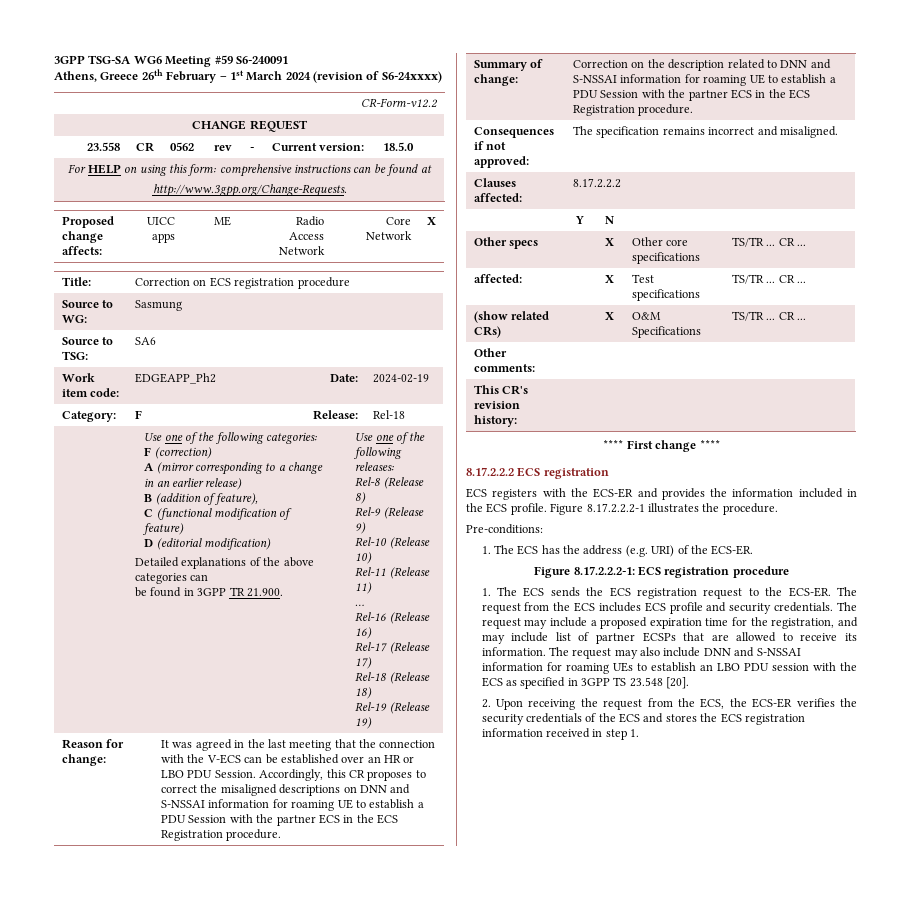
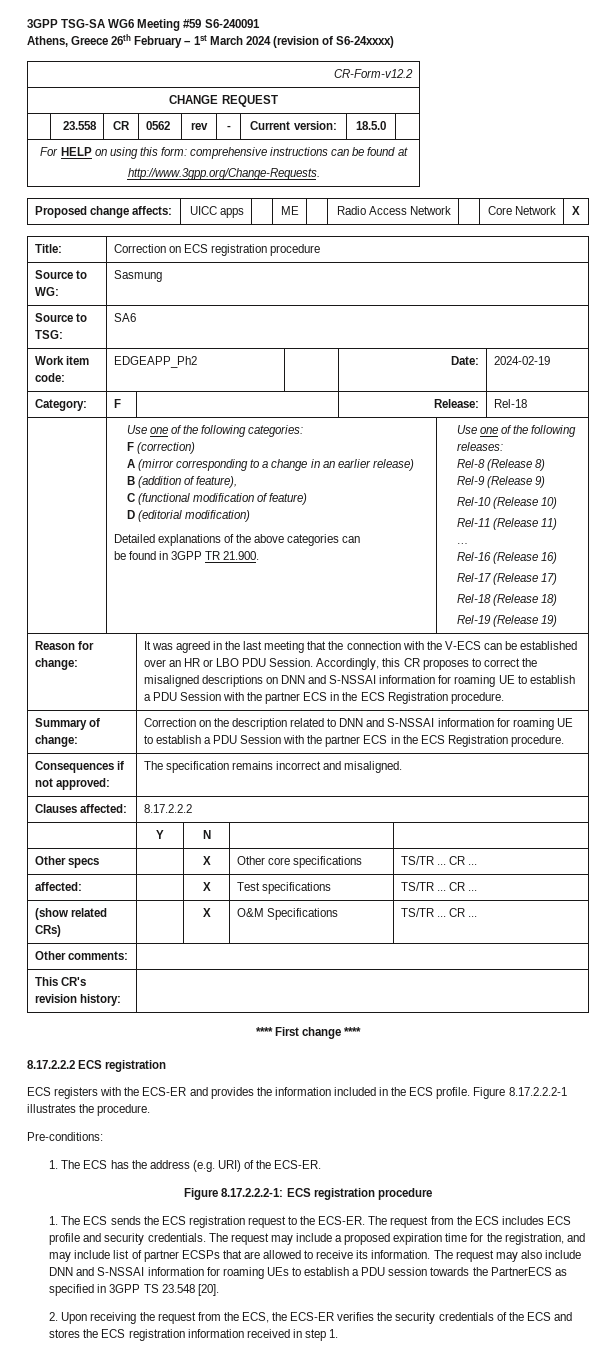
- The request may also include DNN and S-NSSAI information for roaming UEs to establish an LBO PDU session with the ECS as specified in 3GPP TS 23.548 [20].
+ The request may also include DNN and S-NSSAI information for roaming UEs to establish a PDU session towards the PartnerECS as specified in 3GPP TS 23.548 [20].

